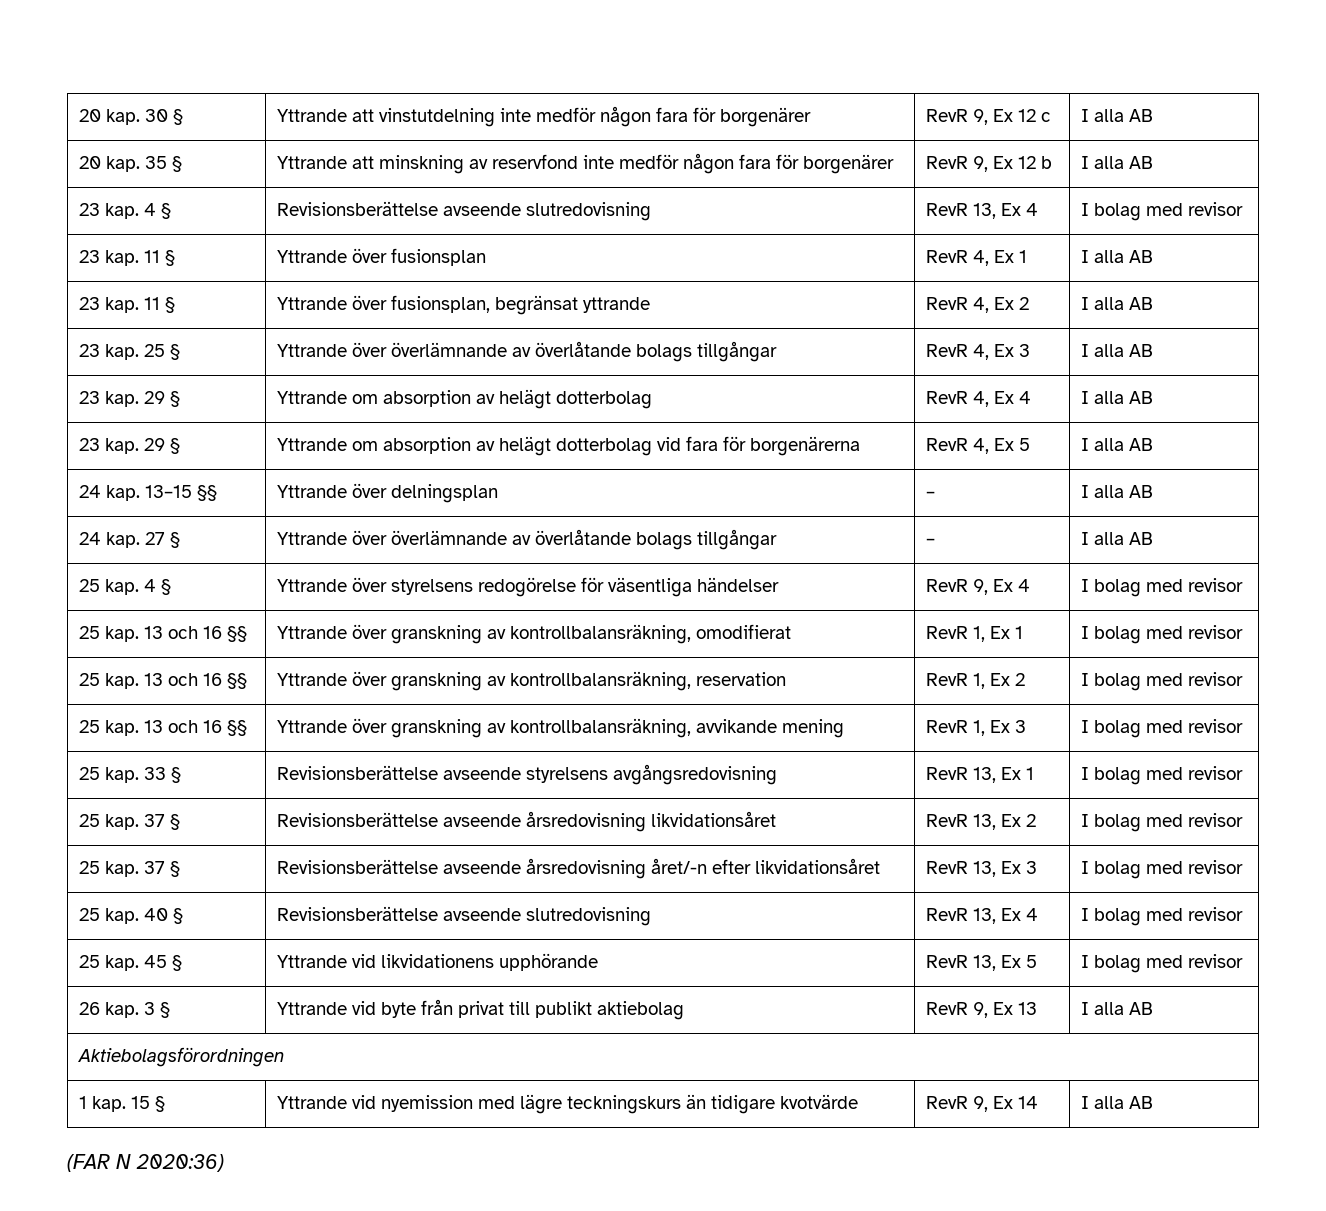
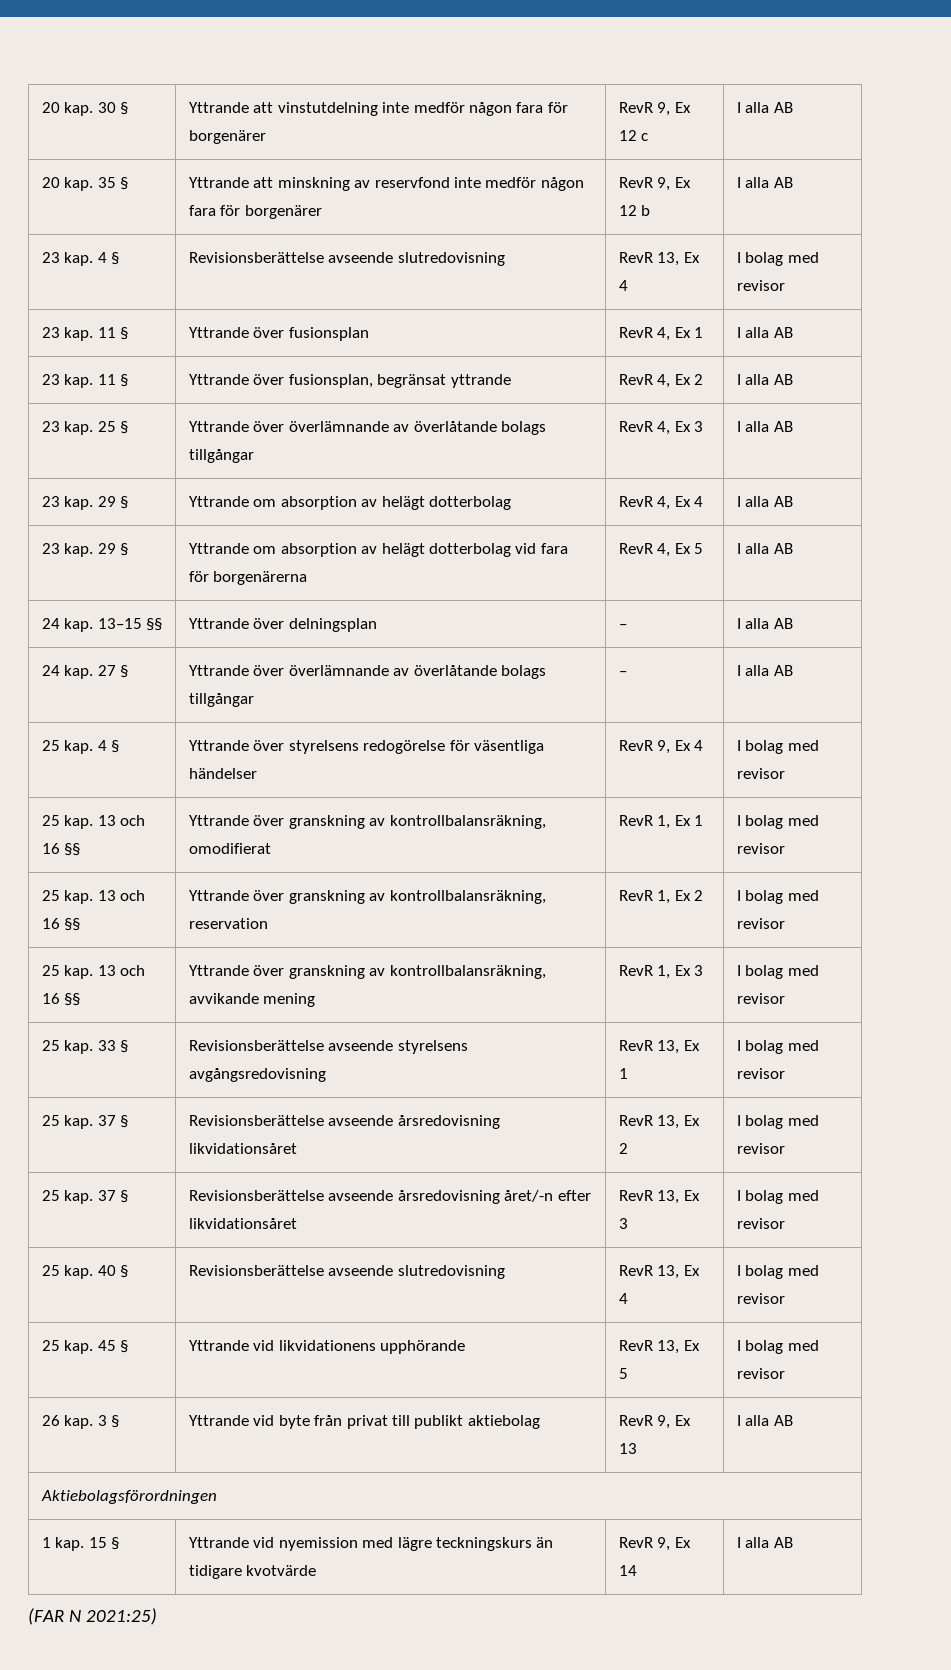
- (FAR N 2020:36)
+ (FAR N 2021:25)

